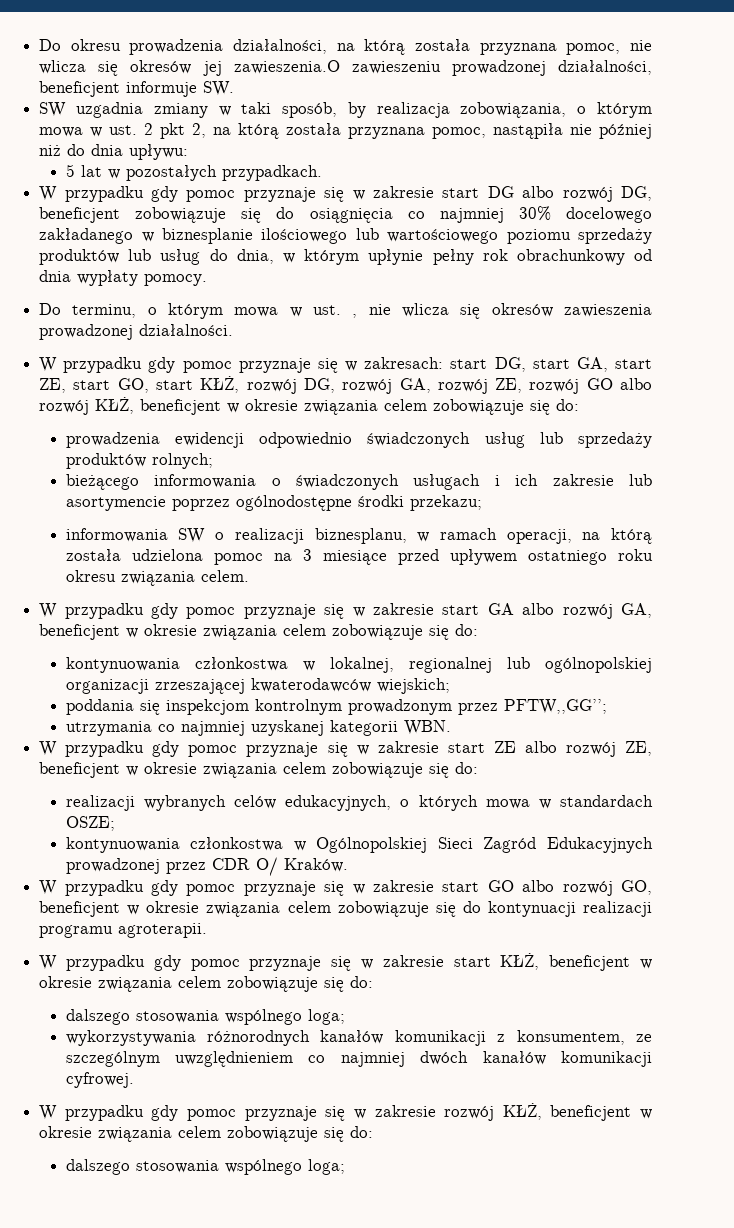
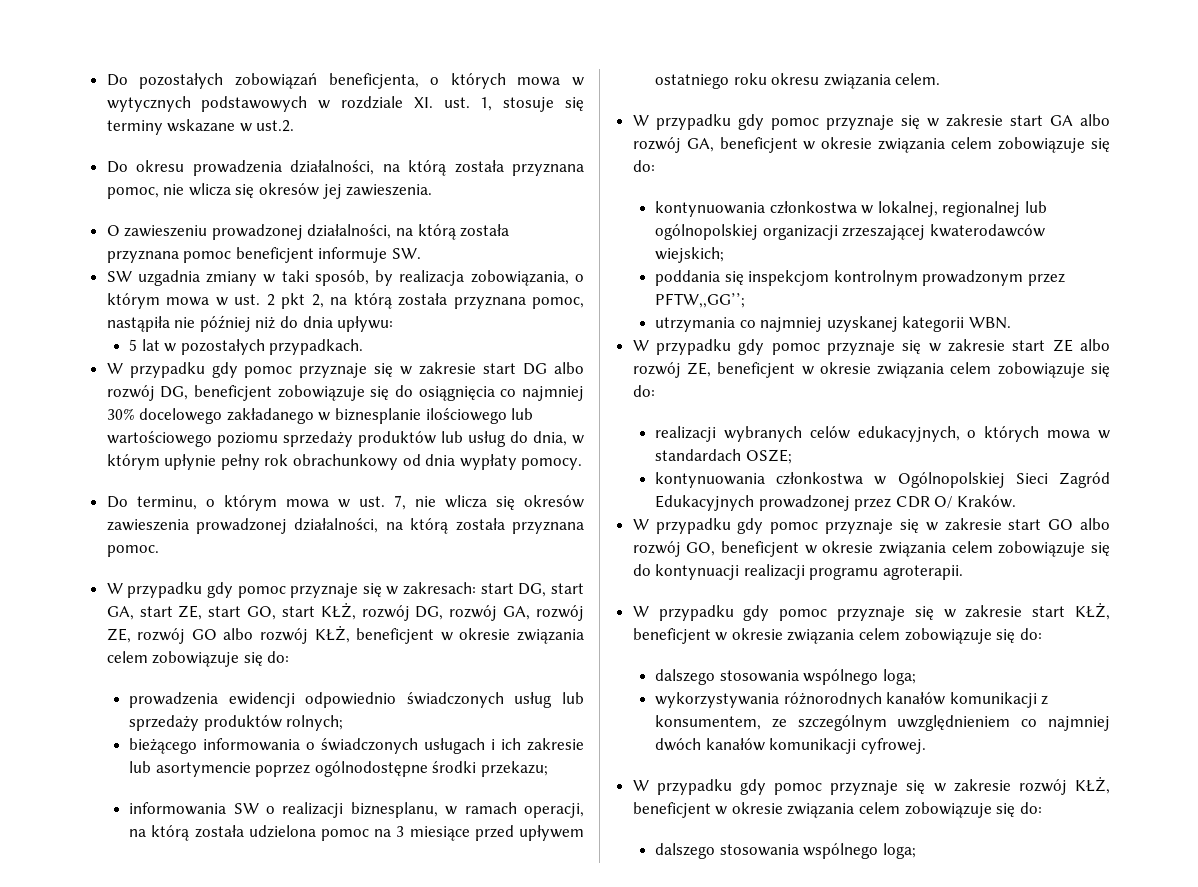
- Do okresu prowadzenia działalności, na którą została przyznana pomoc, nie wlicza się okresów jej zawieszenia.O zawieszeniu prowadzonej działalności, beneficjent informuje SW.
+ Do pozostałych zobowiązań beneficjenta, o których mowa w wytycznych podstawowych w rozdziale XI. ust. 1, stosuje się terminy wskazane w ust.2.
+ Do okresu prowadzenia działalności, na którą została przyznana pomoc, nie wlicza się okresów jej zawieszenia.
+ O zawieszeniu prowadzonej działalności, na którą została przyznana pomoc beneficjent informuje SW.
- Do terminu, o którym mowa w ust. , nie wlicza się okresów zawieszenia prowadzonej działalności.
+ Do terminu, o którym mowa w ust. 7, nie wlicza się okresów zawieszenia prowadzonej działalności, na którą została przyznana pomoc.

